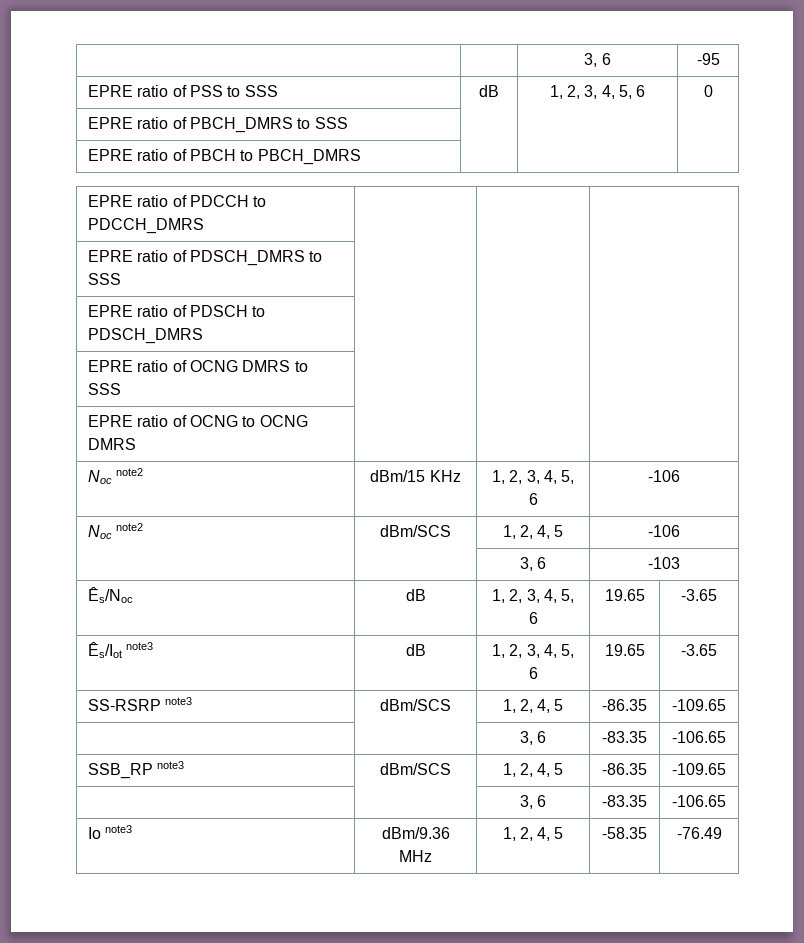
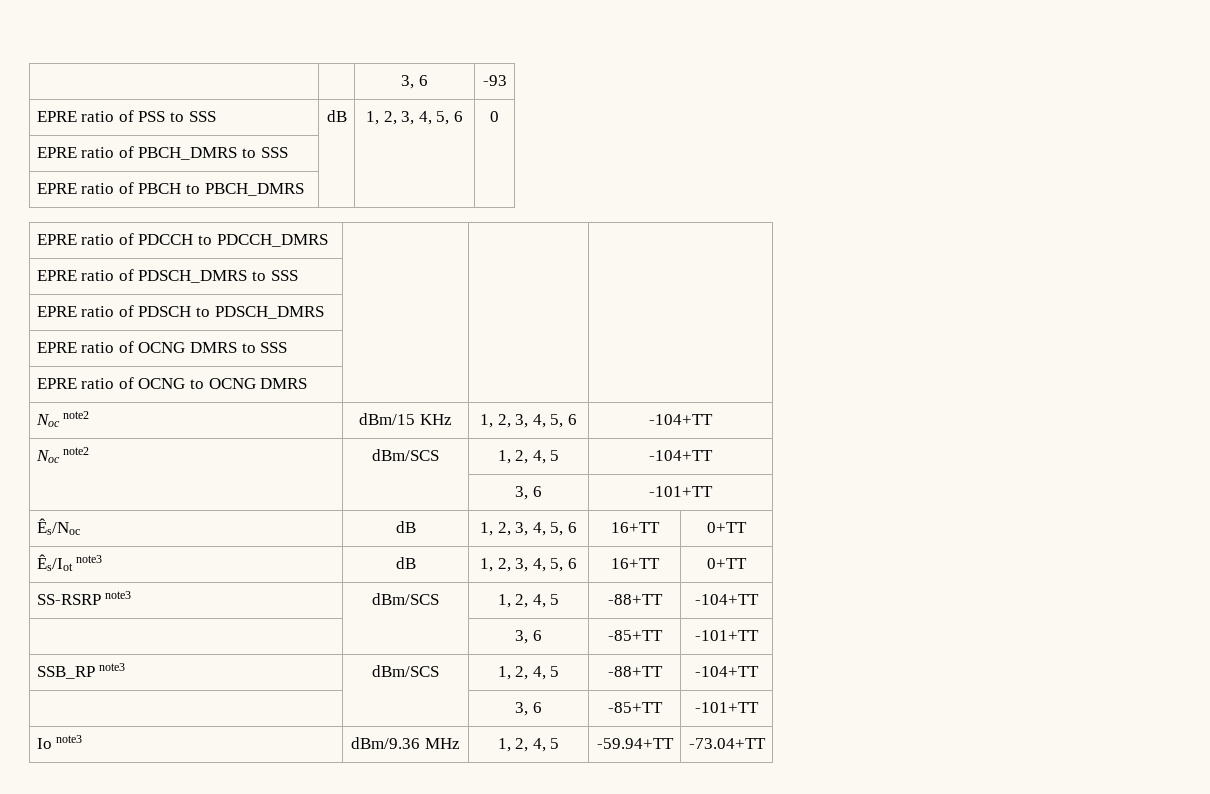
- | | 3, 6 | -95
+ | | 3, 6 | -93
- Noc note2 | dBm/15 KHz | 1, 2, 3, 4, 5, 6 | -106
+ Noc note2 | dBm/15 KHz | 1, 2, 3, 4, 5, 6 | -104+TT
- Noc note2 | dBm/SCS | 1, 2, 4, 5 | -106
- | | 3, 6 | -103
+ Noc note2 | dBm/SCS | 1, 2, 4, 5 | -104+TT
+ | | 3, 6 | -101+TT
- Ês/Noc | dB | 1, 2, 3, 4, 5, 6 | 19.65 | -3.65
+ Ês/Noc | dB | 1, 2, 3, 4, 5, 6 | 16+TT | 0+TT
- Ês/Iot note3 | dB | 1, 2, 3, 4, 5, 6 | 19.65 | -3.65
+ Ês/Iot note3 | dB | 1, 2, 3, 4, 5, 6 | 16+TT | 0+TT
- SS-RSRP note3 | dBm/SCS | 1, 2, 4, 5 | -86.35 | -109.65
- | | 3, 6 | -83.35 | -106.65
+ SS-RSRP note3 | dBm/SCS | 1, 2, 4, 5 | -88+TT | -104+TT
+ | | 3, 6 | -85+TT | -101+TT
- SSB_RP note3 | dBm/SCS | 1, 2, 4, 5 | -86.35 | -109.65
- | | 3, 6 | -83.35 | -106.65
+ SSB_RP note3 | dBm/SCS | 1, 2, 4, 5 | -88+TT | -104+TT
+ | | 3, 6 | -85+TT | -101+TT
- Io note3 | dBm/9.36 MHz | 1, 2, 4, 5 | -58.35 | -76.49
+ Io note3 | dBm/9.36 MHz | 1, 2, 4, 5 | -59.94+TT | -73.04+TT

